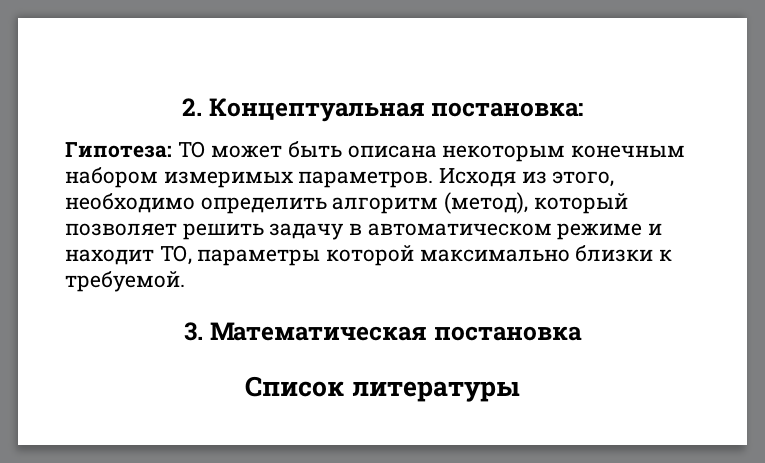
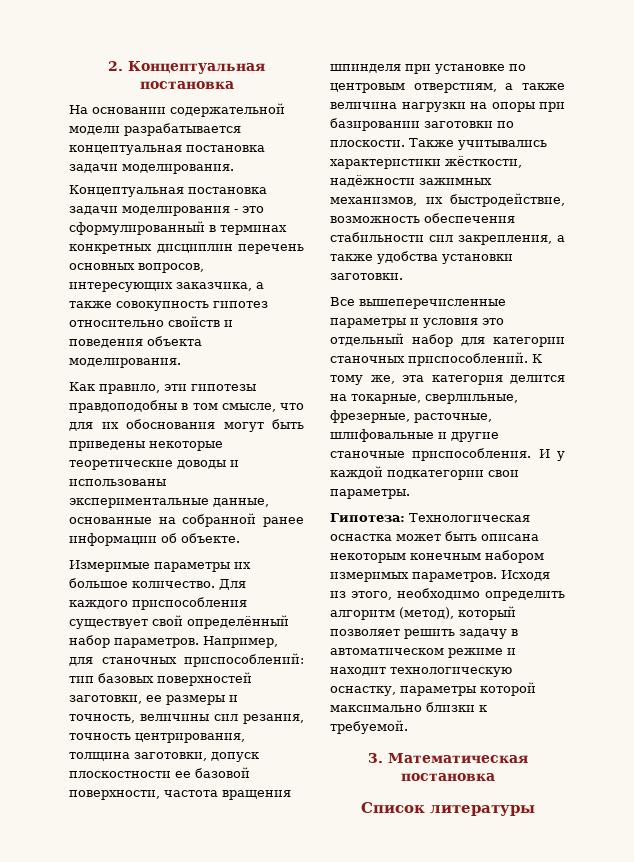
- 2. Концептуальная постановка:
+ 2. Концептуальная постановка
+ На основании содержательной модели разрабатывается концептуальная постановка задачи моделирования.
+ Концептуальная постановка задачи моделирования - это сформулированный в терминах конкретных дисциплин перечень основных вопросов, интересующих заказчика, а также совокупность гипотез относительно свойств и поведения объекта моделирования.
+ Как правило, эти гипотезы правдоподобны в том смысле, что для их обоснования могут быть приведены некоторые теоретические доводы и использованы экспериментальные данные, основанные на собранной ранее информации об объекте.
+ Измеримые параметры их большое количество. Для каждого приспособления существует свой определённый набор параметров. Например, для станочных приспособлений: тип базовых поверхностей заготовки, ее размеры и точность, величины сил резания, точность центрирования, толщина заготовки, допуск плоскостности ее базовой поверхности, частота вращения шпинделя при установке по центровым отверстиям, а также величина нагрузки на опоры при базировании заготовки по плоскости. Также учитывались характеристики жёсткости, надёжности зажимных механизмов, их быстродействие, возможность обеспечения стабильности сил закрепления, а также удобства установки заготовки.
+ Все вышеперечисленные параметры и условия это отдельный набор для категории станочных приспособлений. К тому же, эта категория делится на токарные, сверлильные, фрезерные, расточные, шлифовальные и другие станочные приспособления. И у каждой подкатегории свои параметры.
- Гипотеза: ТО может быть описана некоторым конечным набором измеримых параметров.
+ Гипотеза: Технологическая оснастка может быть описана некоторым конечным набором измеримых параметров.
- Исходя из этого, необходимо определить алгоритм (метод), который позволяет решить задачу в автоматическом режиме и находит ТО, параметры которой максимально близки к требуемой.
+ Исходя из этого, необходимо определить алгоритм (метод), который позволяет решить задачу в автоматическом режиме и находит технологическую оснастку, параметры которой максимально близки к требуемой.

